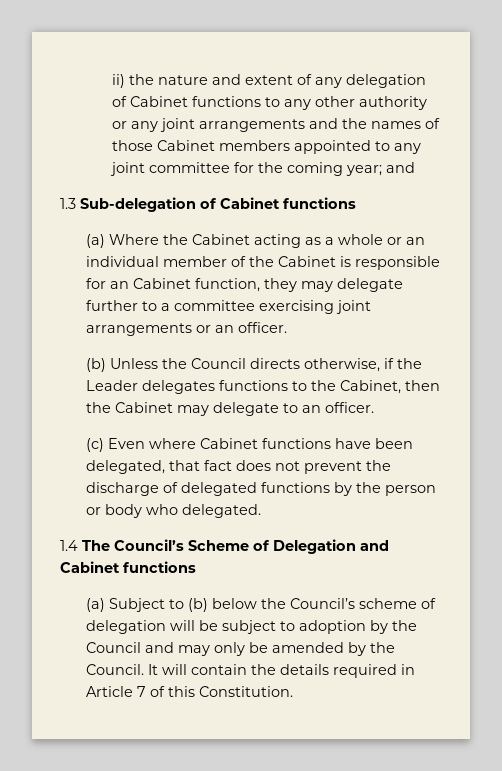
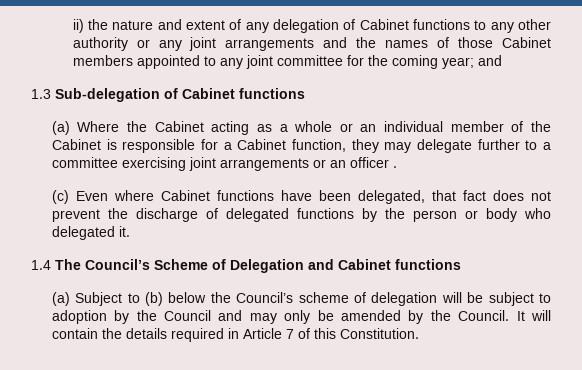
- (a) Where the Cabinet acting as a whole or an individual member of the Cabinet is responsible for an Cabinet function, they may delegate further to a committee exercising joint arrangements or an officer.
- (b) Unless the Council directs otherwise, if the Leader delegates functions to the Cabinet, then the Cabinet may delegate to an officer.
+ (a) Where the Cabinet acting as a whole or an individual member of the Cabinet is responsible for a Cabinet function, they may delegate further to a committee exercising joint arrangements or an officer .
- (c) Even where Cabinet functions have been delegated, that fact does not prevent the discharge of delegated functions by the person or body who delegated.
+ (c) Even where Cabinet functions have been delegated, that fact does not prevent the discharge of delegated functions by the person or body who delegated it.

